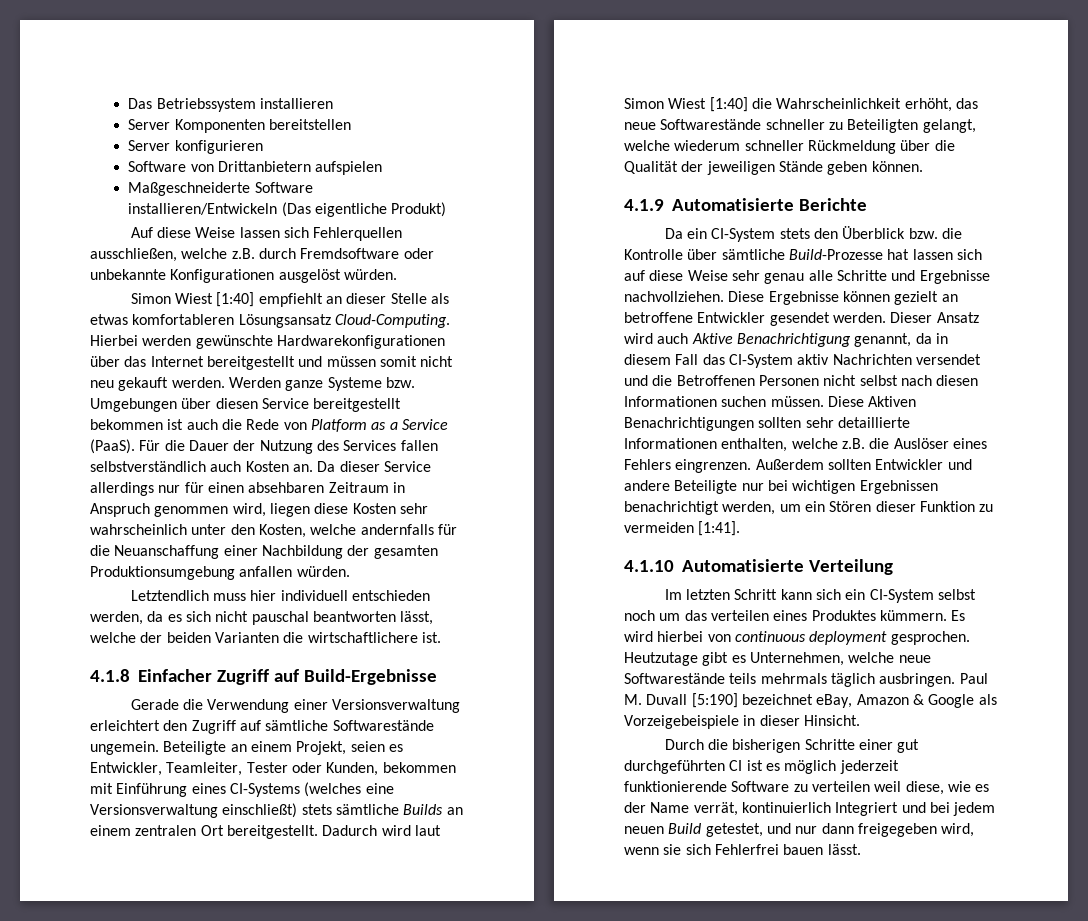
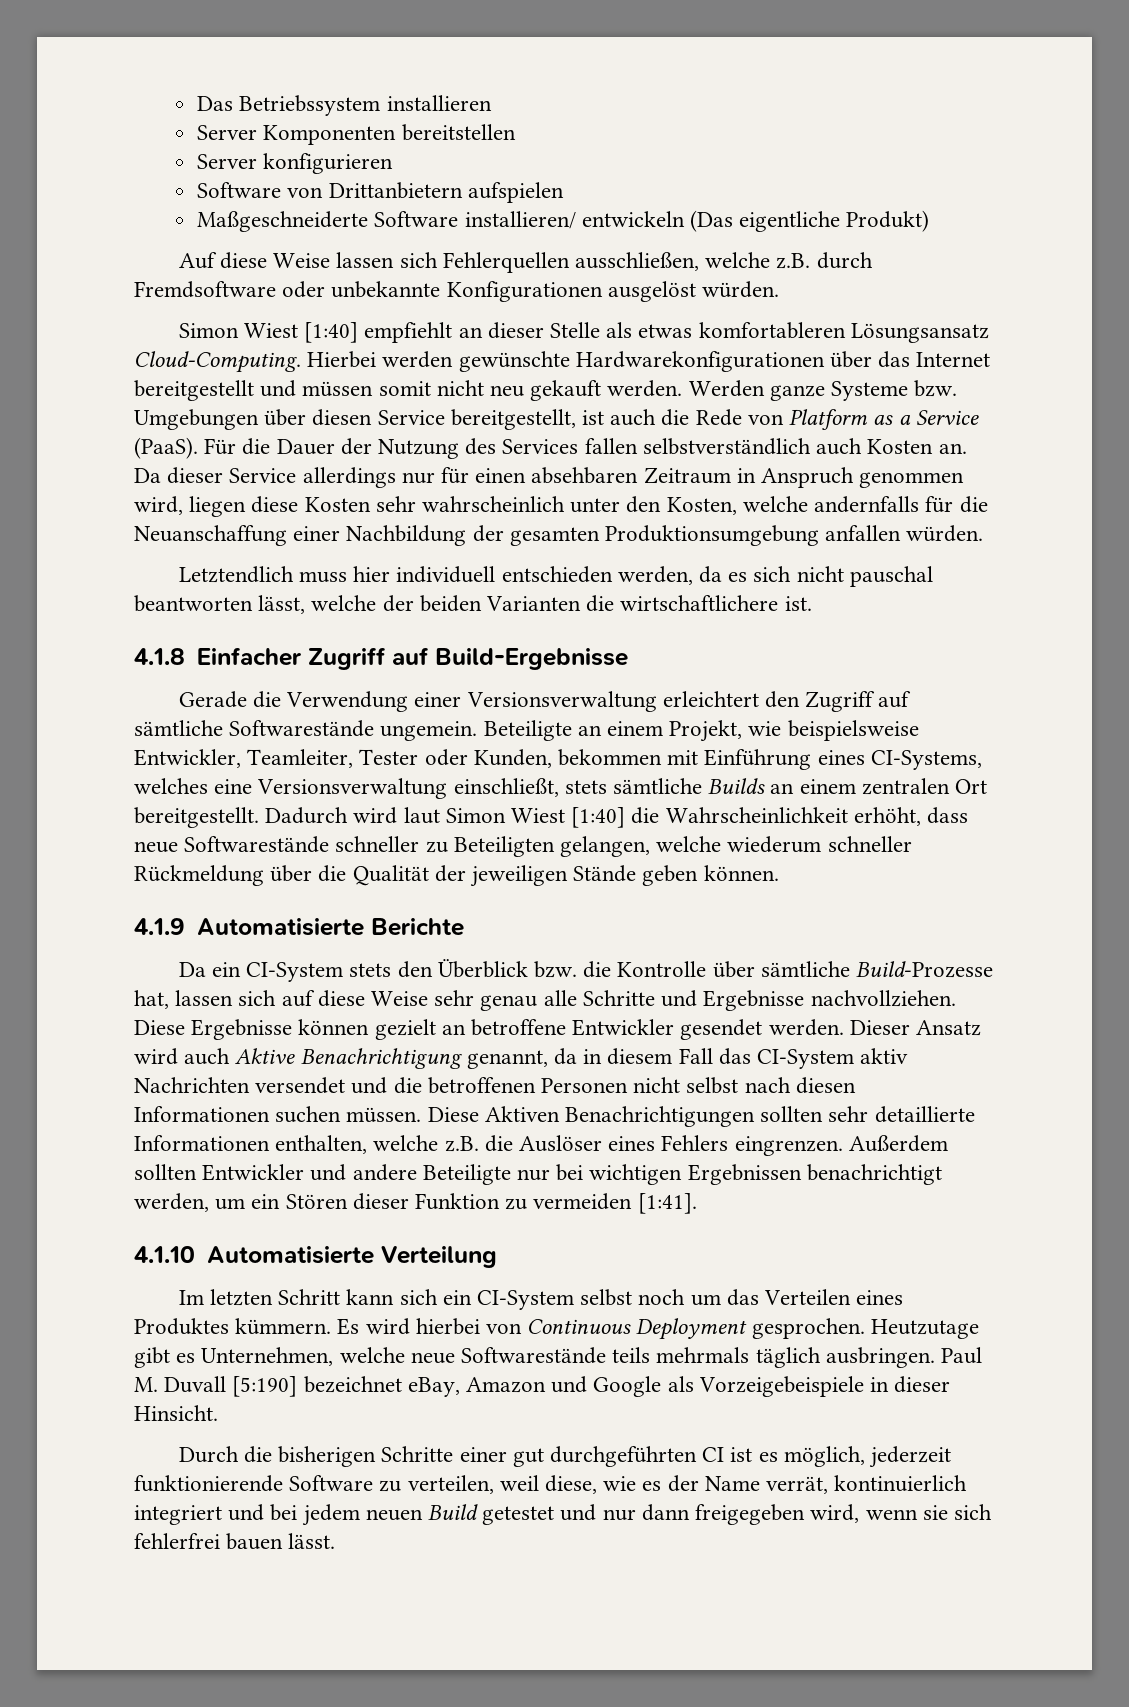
- Maßgeschneiderte Software installieren/Entwickeln (Das eigentliche Produkt)
+ Maßgeschneiderte Software installieren/ entwickeln (Das eigentliche Produkt)
- Werden ganze Systeme bzw. Umgebungen über diesen Service bereitgestellt bekommen ist auch die Rede von Platform as a Service (PaaS).
+ Werden ganze Systeme bzw. Umgebungen über diesen Service bereitgestellt, ist auch die Rede von Platform as a Service (PaaS).
- Beteiligte an einem Projekt, seien es Entwickler, Teamleiter, Tester oder Kunden, bekommen mit Einführung eines CI-Systems (welches eine Versionsverwaltung einschließt) stets sämtliche Builds an einem zentralen Ort bereitgestellt.
+ Beteiligte an einem Projekt, wie beispielsweise Entwickler, Teamleiter, Tester oder Kunden, bekommen mit Einführung eines CI-Systems, welches eine Versionsverwaltung einschließt, stets sämtliche Builds an einem zentralen Ort bereitgestellt.
- Dadurch wird laut Simon Wiest [1:40] die Wahrscheinlichkeit erhöht, das neue Softwarestände schneller zu Beteiligten gelangt, welche wiederum schneller Rückmeldung über die Qualität der jeweiligen Stände geben können.
+ Dadurch wird laut Simon Wiest [1:40] die Wahrscheinlichkeit erhöht, dass neue Softwarestände schneller zu Beteiligten gelangen, welche wiederum schneller Rückmeldung über die Qualität der jeweiligen Stände geben können.
- Da ein CI-System stets den Überblick bzw. die Kontrolle über sämtliche Build-Prozesse hat lassen sich auf diese Weise sehr genau alle Schritte und Ergebnisse nachvollziehen.
+ Da ein CI-System stets den Überblick bzw. die Kontrolle über sämtliche Build-Prozesse hat, lassen sich auf diese Weise sehr genau alle Schritte und Ergebnisse nachvollziehen.
- Dieser Ansatz wird auch Aktive Benachrichtigung genannt, da in diesem Fall das CI-System aktiv Nachrichten versendet und die Betroffenen Personen nicht selbst nach diesen Informationen suchen müssen.
+ Dieser Ansatz wird auch Aktive Benachrichtigung genannt, da in diesem Fall das CI-System aktiv Nachrichten versendet und die betroffenen Personen nicht selbst nach diesen Informationen suchen müssen.
- Im letzten Schritt kann sich ein CI-System selbst noch um das verteilen eines Produktes kümmern.
+ Im letzten Schritt kann sich ein CI-System selbst noch um das Verteilen eines Produktes kümmern.
- Es wird hierbei von continuous deployment gesprochen.
+ Es wird hierbei von Continuous Deployment gesprochen.
- Paul M. Duvall [5:190] bezeichnet eBay, Amazon & Google als Vorzeigebeispiele in dieser Hinsicht.
+ Paul M. Duvall [5:190] bezeichnet eBay, Amazon und Google als Vorzeigebeispiele in dieser Hinsicht.
- Durch die bisherigen Schritte einer gut durchgeführten CI ist es möglich jederzeit funktionierende Software zu verteilen weil diese, wie es der Name verrät, kontinuierlich Integriert und bei jedem neuen Build getestet, und nur dann freigegeben wird, wenn sie sich Fehlerfrei bauen lässt.
+ Durch die bisherigen Schritte einer gut durchgeführten CI ist es möglich, jederzeit funktionierende Software zu verteilen, weil diese, wie es der Name verrät, kontinuierlich integriert und bei jedem neuen Build getestet und nur dann freigegeben wird, wenn sie sich fehlerfrei bauen lässt.

